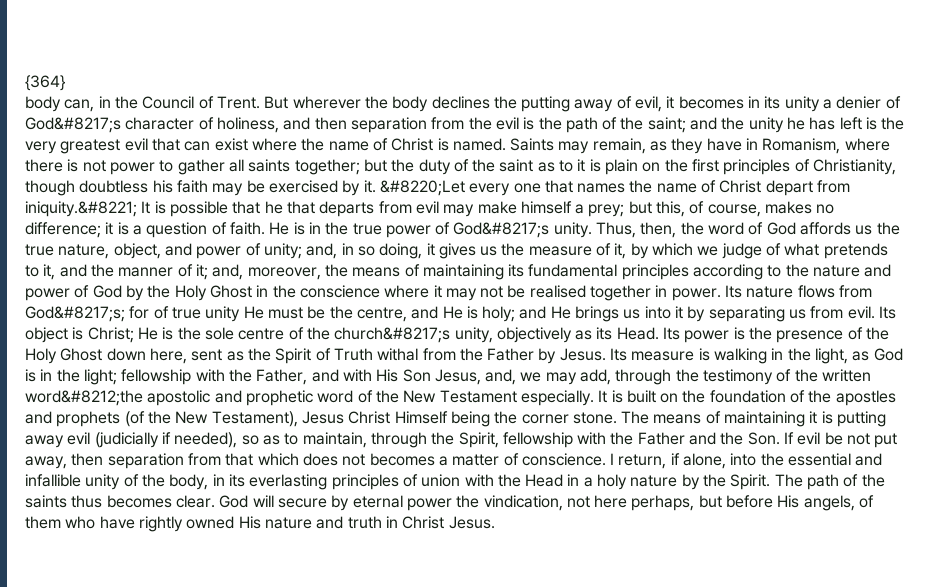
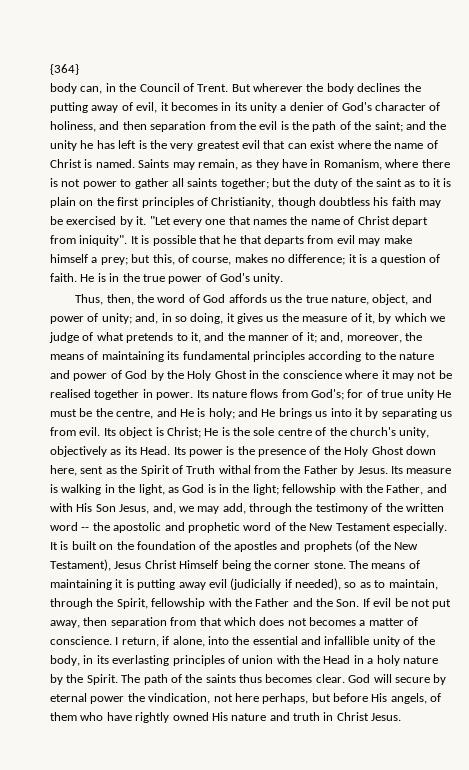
- But wherever the body declines the putting away of evil, it becomes in its unity a denier of God&#8217;s character of holiness, and then separation from the evil is the path of the saint; and the unity he has left is the very greatest evil that can exist where the name of Christ is named.
+ But wherever the body declines the putting away of evil, it becomes in its unity a denier of God's character of holiness, and then separation from the evil is the path of the saint; and the unity he has left is the very greatest evil that can exist where the name of Christ is named.
- &#8220;Let every one that names the name of Christ depart from iniquity.&#8221; It is possible that he that departs from evil may make himself a prey; but this, of course, makes no difference; it is a question of faith.
+ "Let every one that names the name of Christ depart from iniquity". It is possible that he that departs from evil may make himself a prey; but this, of course, makes no difference; it is a question of faith.
- He is in the true power of God&#8217;s unity. Thus, then, the word of God affords us the true nature, object, and power of unity;
+ He is in the true power of God's unity.
+ Thus, then, the word of God affords us the true nature, object, and power of unity;
- Its nature flows from God&#8217;s; for of true unity He must be the centre, and He is holy; and He brings us into it by separating us from evil.
+ Its nature flows from God's; for of true unity He must be the centre, and He is holy; and He brings us into it by separating us from evil.
- Its object is Christ; He is the sole centre of the church&#8217;s unity, objectively as its Head.
+ Its object is Christ; He is the sole centre of the church's unity, objectively as its Head.
- Its measure is walking in the light, as God is in the light; fellowship with the Father, and with His Son Jesus, and, we may add, through the testimony of the written word&#8212;the apostolic and prophetic word of the New Testament especially.
+ Its measure is walking in the light, as God is in the light; fellowship with the Father, and with His Son Jesus, and, we may add, through the testimony of the written word -- the apostolic and prophetic word of the New Testament especially.

